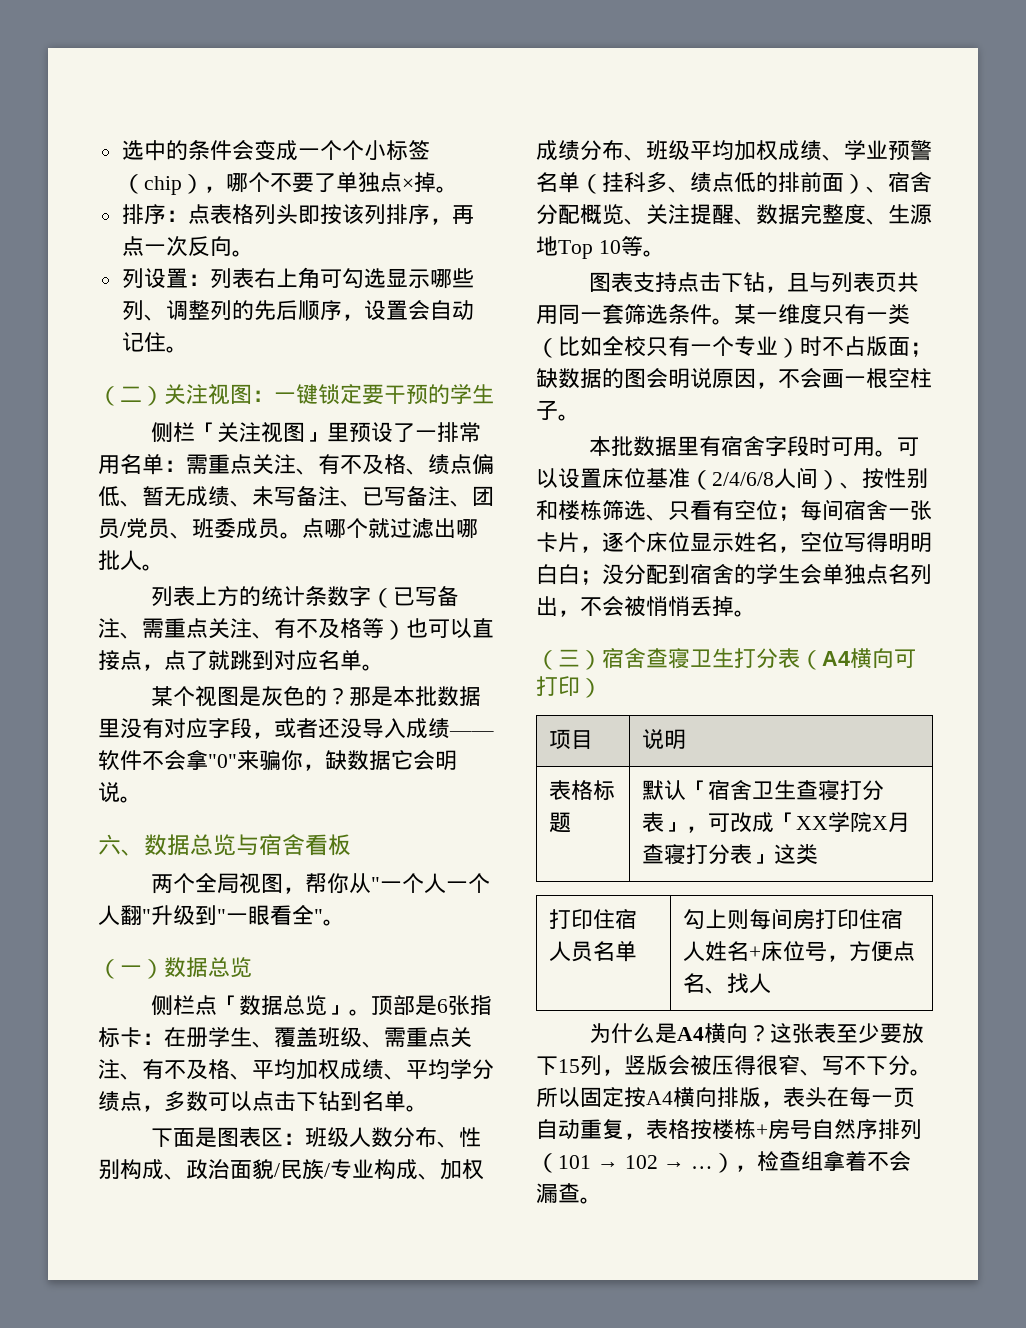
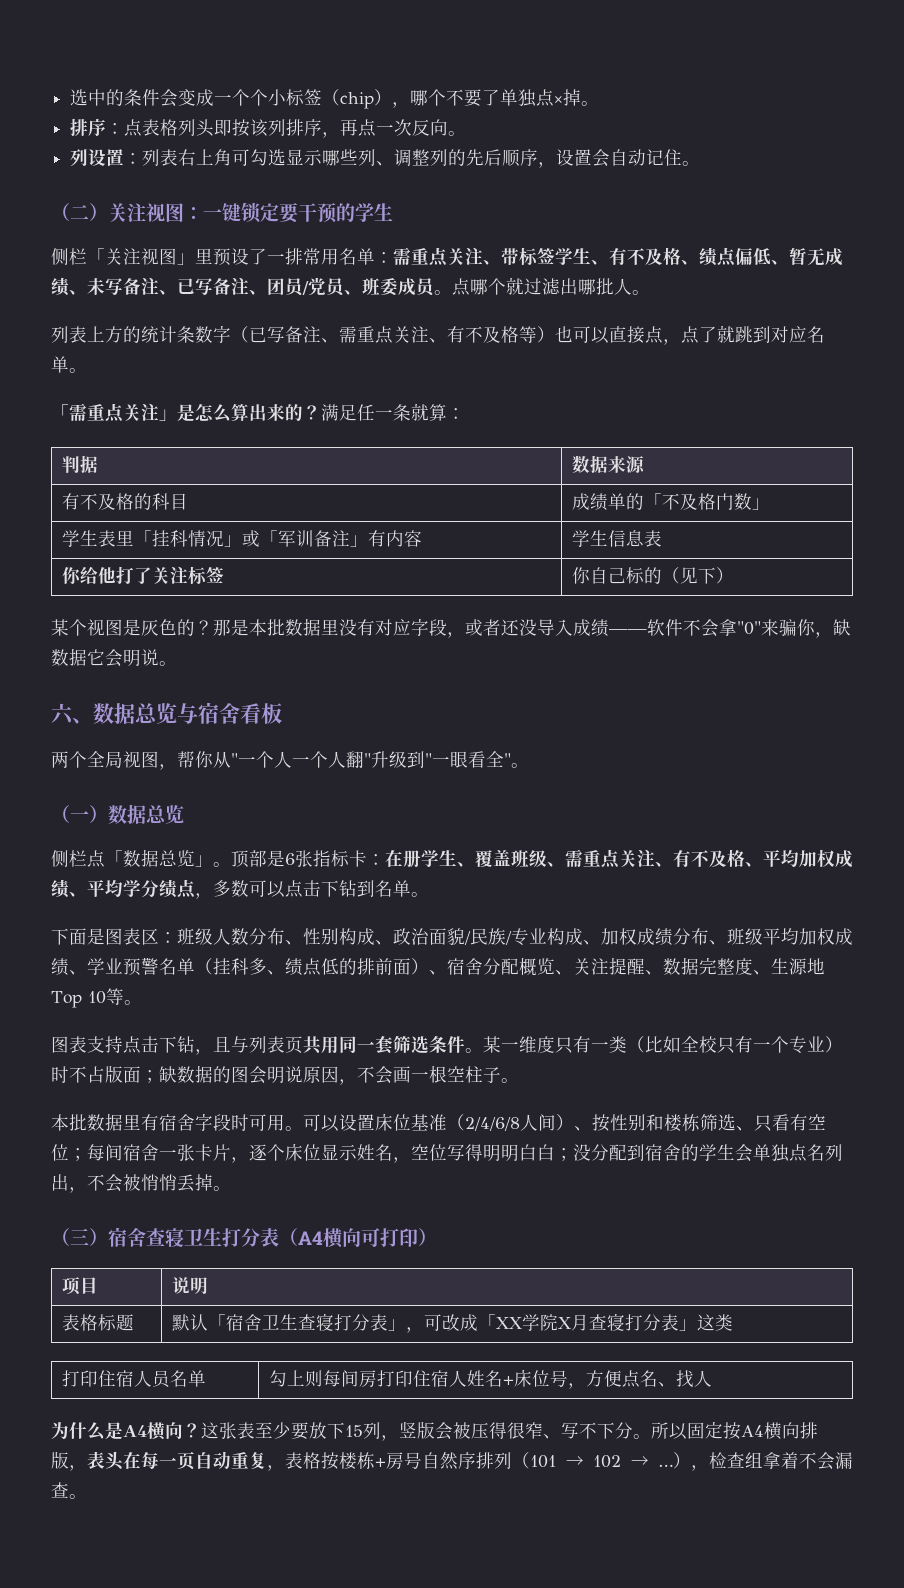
- 侧栏「关注视图」里预设了一排常用名单：需重点关注、有不及格、绩点偏低、暂无成绩、未写备注、已写备注、团员/党员、班委成员。
+ 侧栏「关注视图」里预设了一排常用名单：需重点关注、带标签学生、有不及格、绩点偏低、暂无成绩、未写备注、已写备注、团员/党员、班委成员。
+ 「需重点关注」是怎么算出来的？满足任一条就算：
+ 判据 | 数据来源
+ 有不及格的科目 | 成绩单的「不及格门数」
+ 学生表里「挂科情况」或「军训备注」有内容 | 学生信息表
+ 你给他打了关注标签 | 你自己标的（见下）

